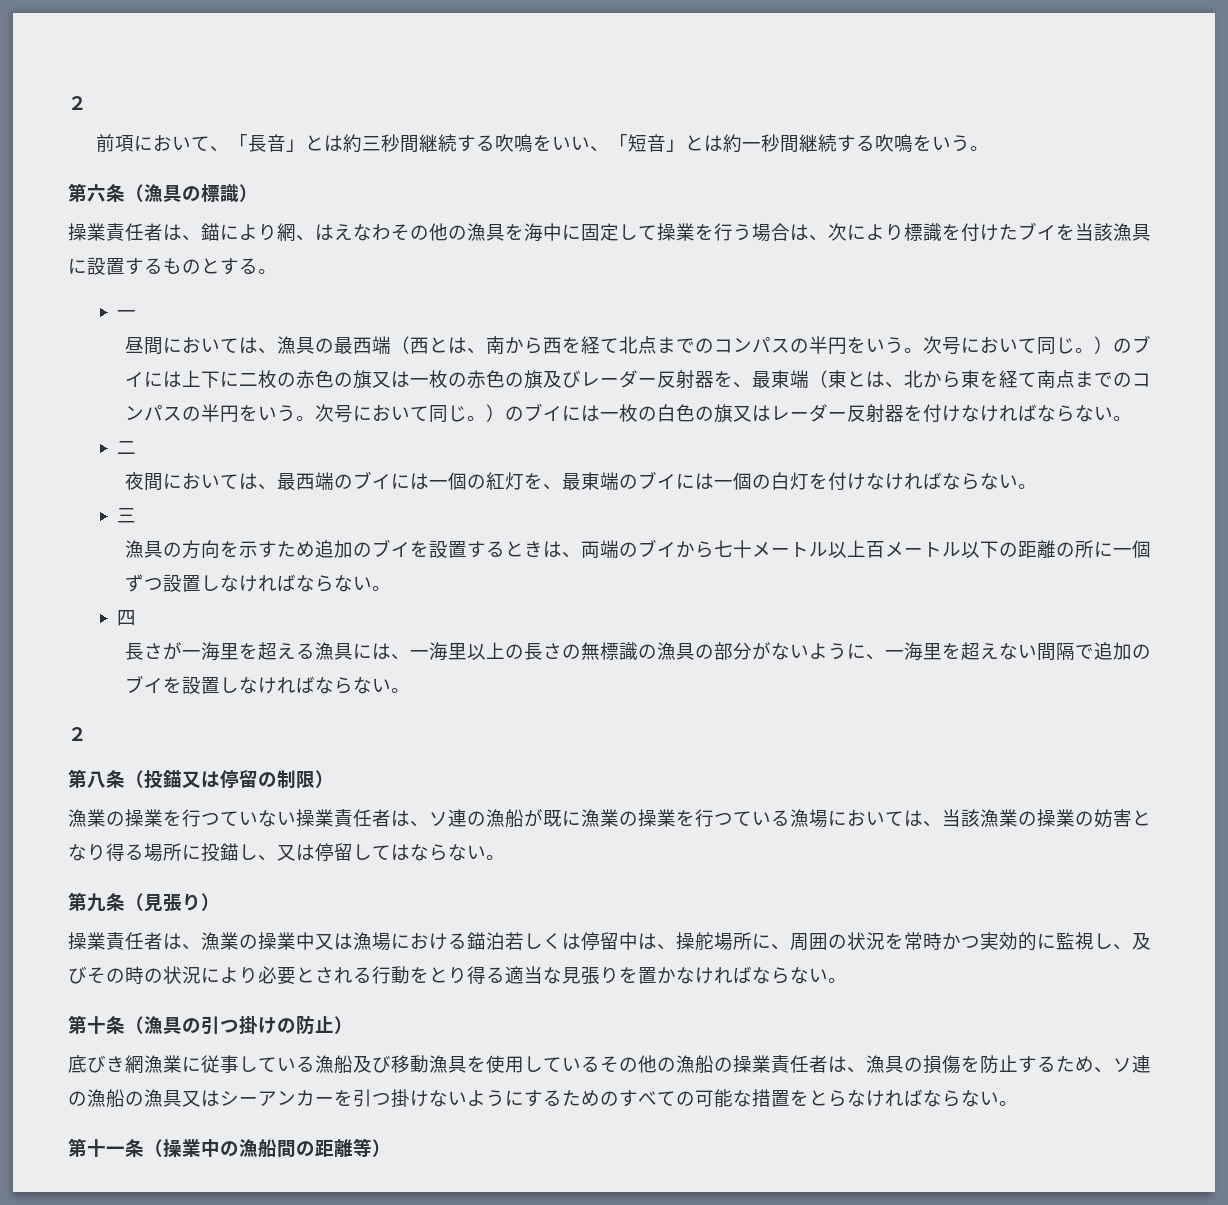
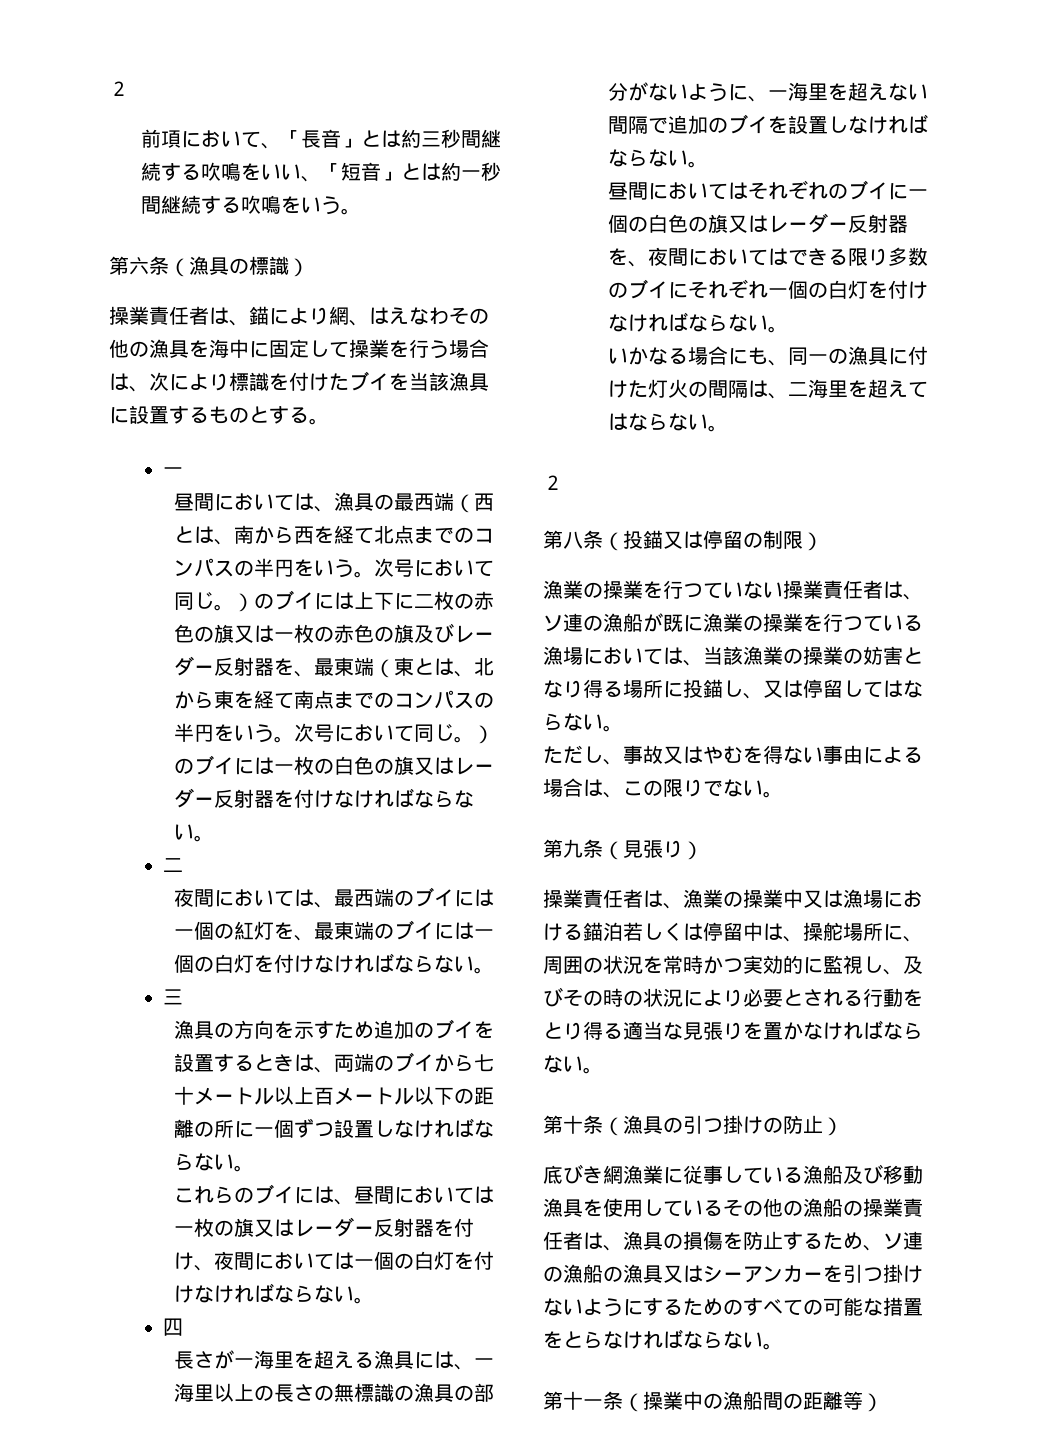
+ これらのブイには、昼間においては一枚の旗又はレーダー反射器を付け、夜間においては一個の白灯を付けなければならない。
+ 昼間においてはそれぞれのブイに一個の白色の旗又はレーダー反射器を、夜間においてはできる限り多数のブイにそれぞれ一個の白灯を付けなければならない。
+ いかなる場合にも、同一の漁具に付けた灯火の間隔は、二海里を超えてはならない。
+ ただし、事故又はやむを得ない事由による場合は、この限りでない。

